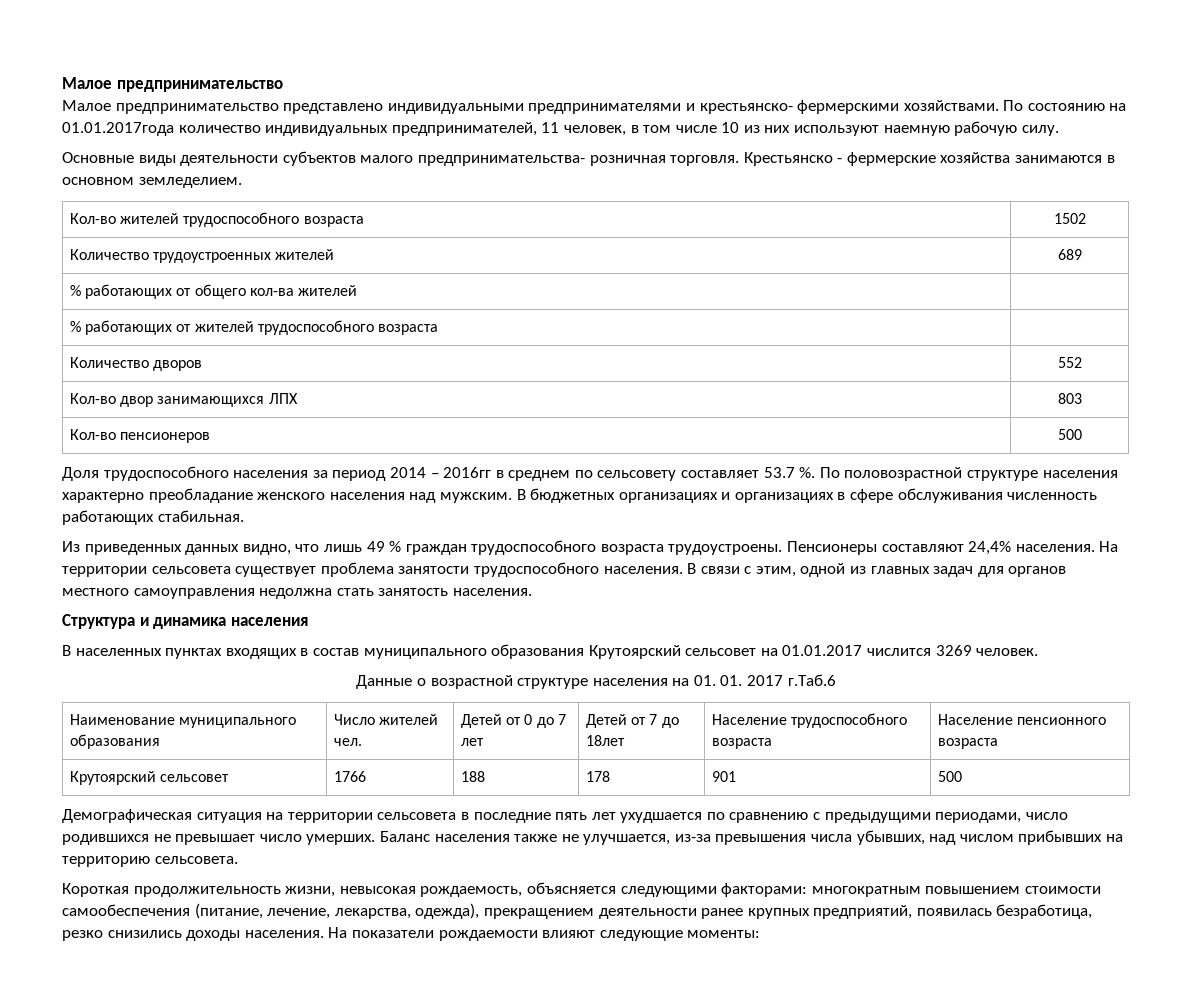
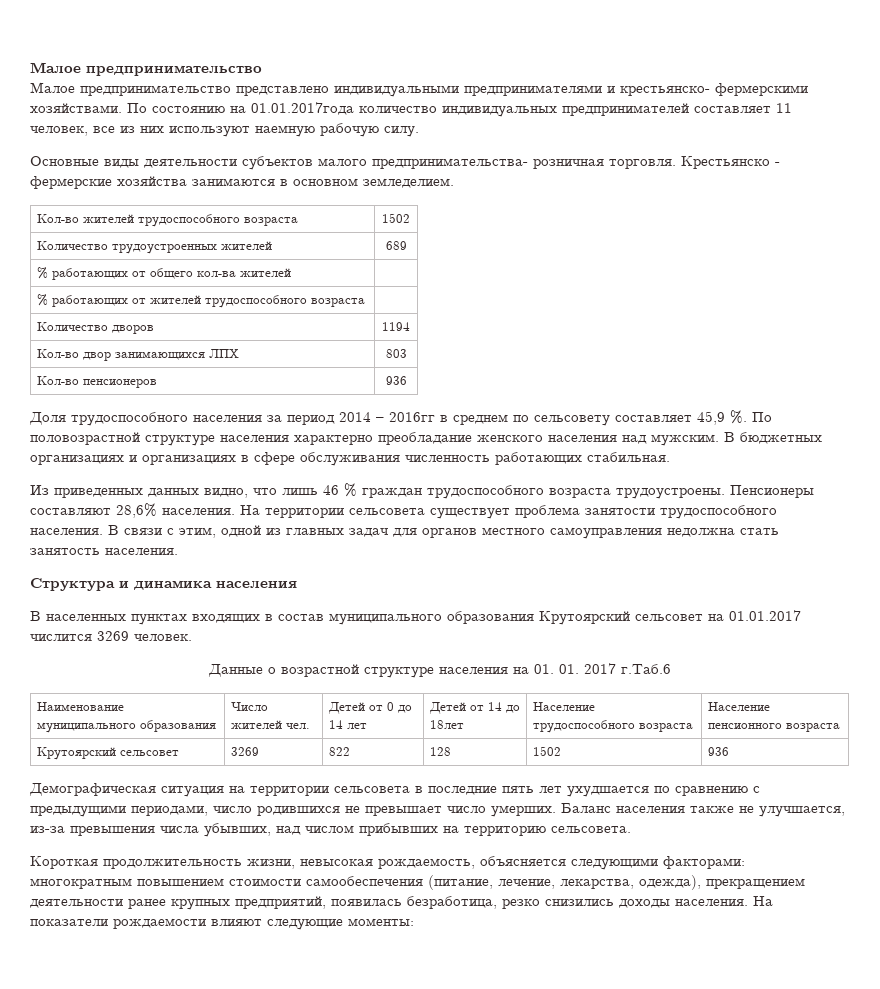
- По состоянию на 01.01.2017года количество индивидуальных предпринимателей, 11 человек, в том числе 10 из них используют наемную рабочую силу.
+ По состоянию на 01.01.2017года количество индивидуальных предпринимателей составляет 11 человек, все из них используют наемную рабочую силу.
- Количество дворов | 552
+ Количество дворов | 1194
- Кол-во пенсионеров | 500
+ Кол-во пенсионеров | 936
- Доля трудоспособного населения за период 2014 – 2016гг в среднем по сельсовету составляет 53.7 %.
+ Доля трудоспособного населения за период 2014 – 2016гг в среднем по сельсовету составляет 45,9 %.
- Из приведенных данных видно, что лишь 49 % граждан трудоспособного возраста трудоустроены.
+ Из приведенных данных видно, что лишь 46 % граждан трудоспособного возраста трудоустроены.
- Пенсионеры составляют 24,4% населения.
+ Пенсионеры составляют 28,6% населения.
- Наименование муниципального образования | Число жителей чел. | Детей от 0 до 7 лет | Детей от 7 до 18лет | Население трудоспособного возраста | Население пенсионного возраста
+ Наименование муниципального образования | Число жителей чел. | Детей от 0 до 14 лет | Детей от 14 до 18лет | Население трудоспособного возраста | Население пенсионного возраста
- Крутоярский сельсовет | 1766 | 188 | 178 | 901 | 500
+ Крутоярский сельсовет | 3269 | 822 | 128 | 1502 | 936

